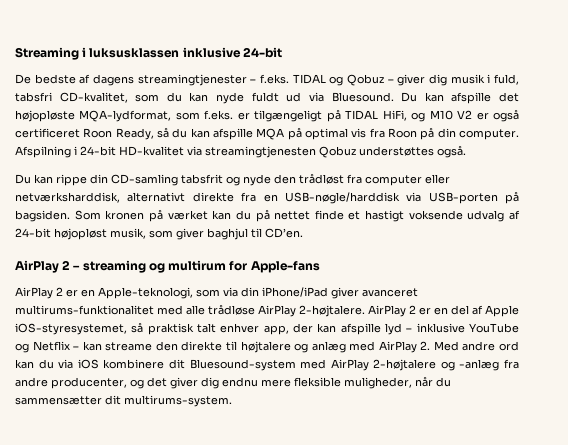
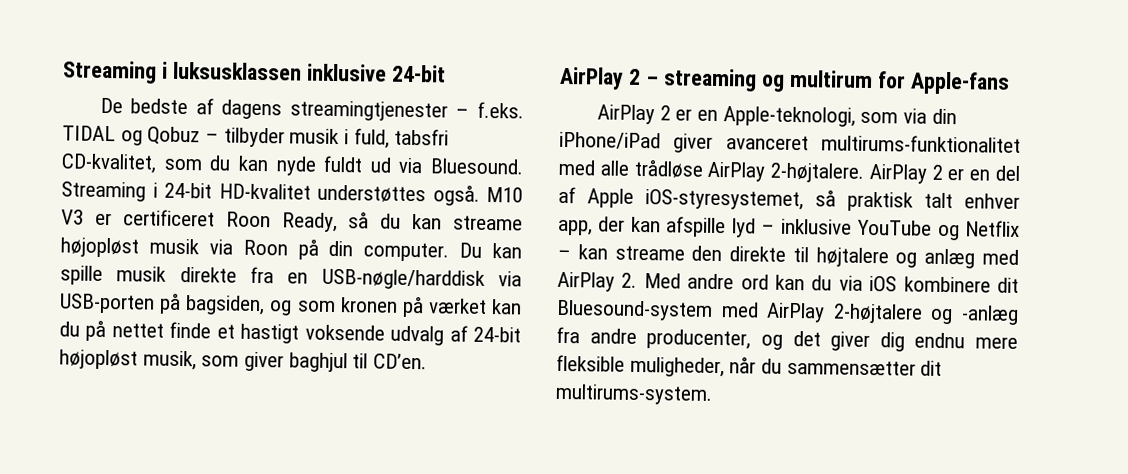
- De bedste af dagens streamingtjenester – f.eks. TIDAL og Qobuz – giver dig musik i fuld, tabsfri CD-kvalitet, som du kan nyde fuldt ud via Bluesound.
+ De bedste af dagens streamingtjenester – f.eks. TIDAL og Qobuz – tilbyder musik i fuld, tabsfri CD-kvalitet, som du kan nyde fuldt ud via Bluesound.
- Du kan afspille det højopløste MQA-lydformat, som f.eks. er tilgængeligt på TIDAL HiFi, og M10 V2 er også certificeret Roon Ready, så du kan afspille MQA på optimal vis fra Roon på din computer. Afspilning i 24-bit HD-kvalitet via streamingtjenesten Qobuz understøttes også.
- Du kan rippe din CD-samling tabsfrit og nyde den trådløst fra computer eller netværksharddisk, alternativt direkte fra en USB-nøgle/harddisk via USB-porten på bagsiden. Som kronen på værket kan du på nettet finde et hastigt voksende udvalg af 24-bit højopløst musik, som giver baghjul til CD’en.
+ Streaming i 24-bit HD-kvalitet understøttes også. M10 V3 er certificeret Roon Ready, så du kan streame højopløst musik via Roon på din computer. Du kan spille musik direkte fra en USB-nøgle/harddisk via USB-porten på bagsiden, og som kronen på værket kan du på nettet finde et hastigt voksende udvalg af 24-bit højopløst musik, som giver baghjul til CD’en.

